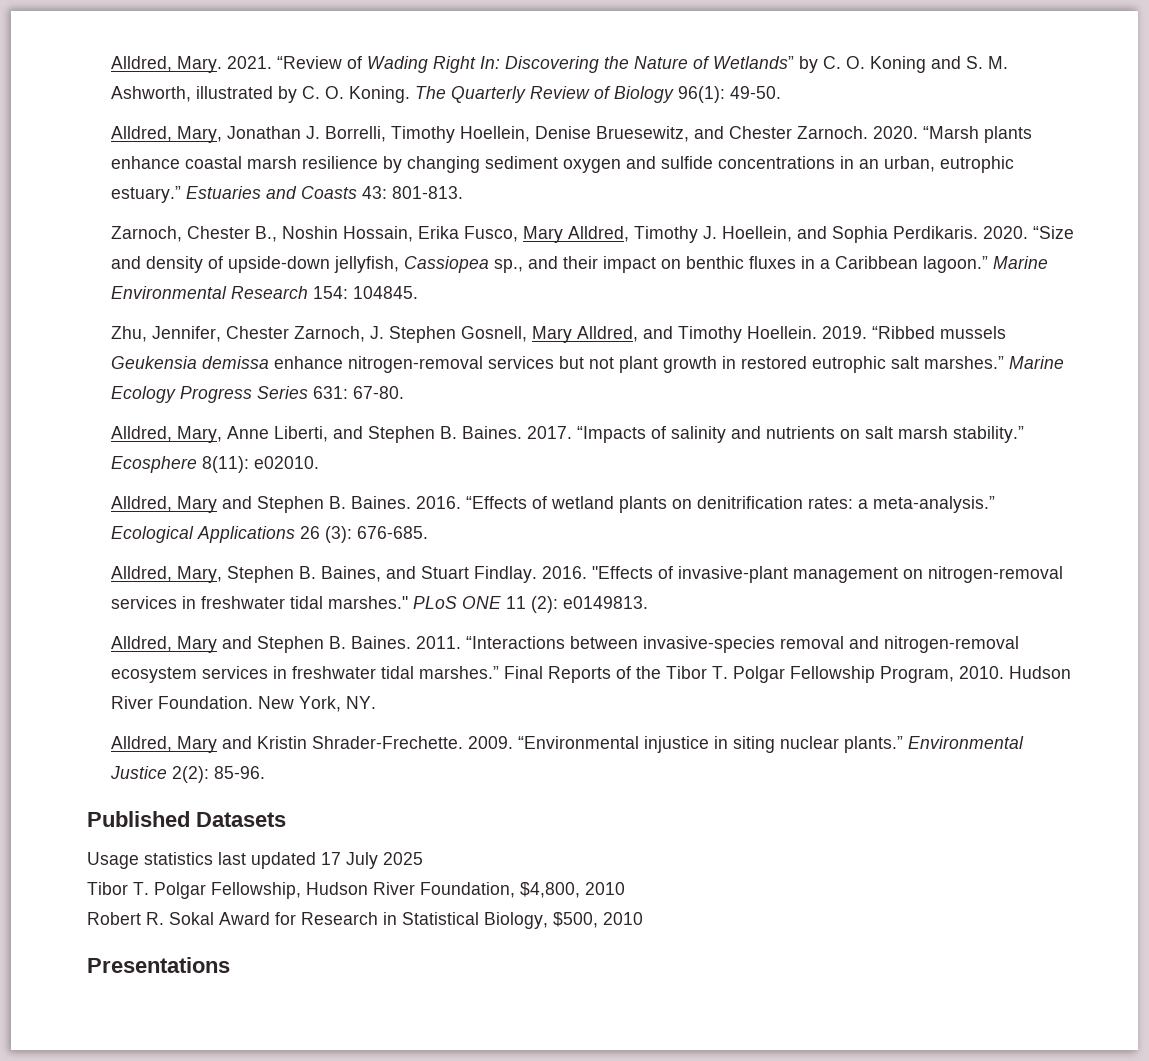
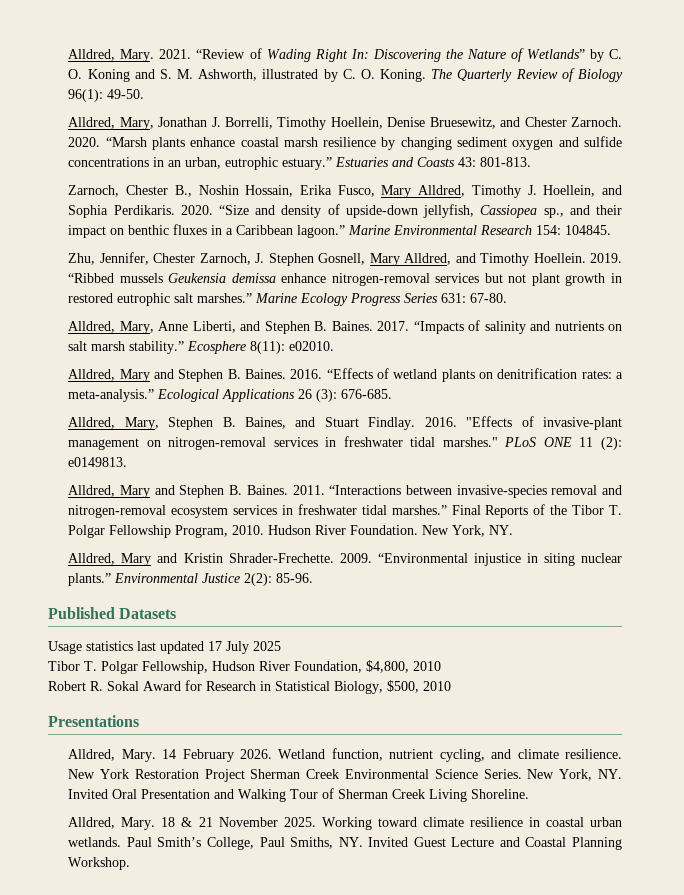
+ Alldred, Mary. 14 February 2026. Wetland function, nutrient cycling, and climate resilience. New York Restoration Project Sherman Creek Environmental Science Series. New York, NY. Invited Oral Presentation and Walking Tour of Sherman Creek Living Shoreline.
+ Alldred, Mary. 18 & 21 November 2025. Working toward climate resilience in coastal urban wetlands. Paul Smith’s College, Paul Smiths, NY. Invited Guest Lecture and Coastal Planning Workshop.

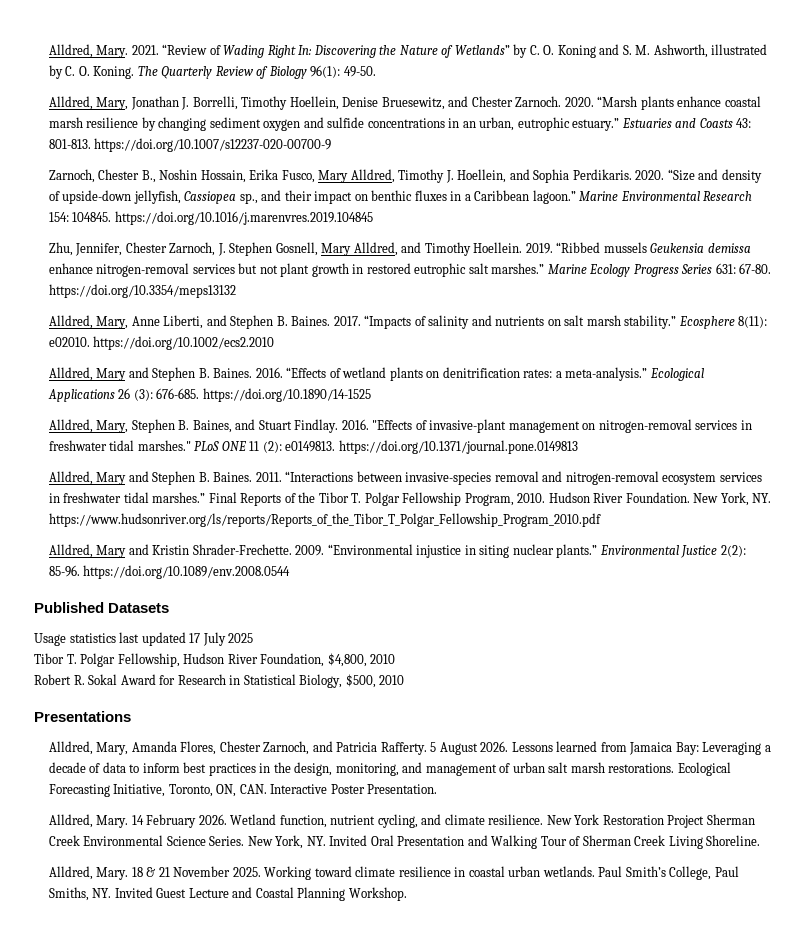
- Estuaries and Coasts 43: 801-813.
+ Estuaries and Coasts 43: 801-813. https://doi.org/10.1007/s12237-020-00700-9
- Marine Environmental Research 154: 104845.
+ Marine Environmental Research 154: 104845. https://doi.org/10.1016/j.marenvres.2019.104845
- Marine Ecology Progress Series 631: 67-80.
+ Marine Ecology Progress Series 631: 67-80. https://doi.org/10.3354/meps13132
- Ecosphere 8(11): e02010.
+ Ecosphere 8(11): e02010. https://doi.org/10.1002/ecs2.2010
- Ecological Applications 26 (3): 676-685.
+ Ecological Applications 26 (3): 676-685. https://doi.org/10.1890/14-1525
- PLoS ONE 11 (2): e0149813.
+ PLoS ONE 11 (2): e0149813. https://doi.org/10.1371/journal.pone.0149813
- Hudson River Foundation. New York, NY.
+ Hudson River Foundation. New York, NY. https://www.hudsonriver.org/ls/reports/Reports_of_the_Tibor_T_Polgar_Fellowship_Program_2010.pdf
- Environmental Justice 2(2): 85-96.
+ Environmental Justice 2(2): 85-96. https://doi.org/10.1089/env.2008.0544
+ Alldred, Mary, Amanda Flores, Chester Zarnoch, and Patricia Rafferty. 5 August 2026. Lessons learned from Jamaica Bay: Leveraging a decade of data to inform best practices in the design, monitoring, and management of urban salt marsh restorations. Ecological Forecasting Initiative, Toronto, ON, CAN. Interactive Poster Presentation.

